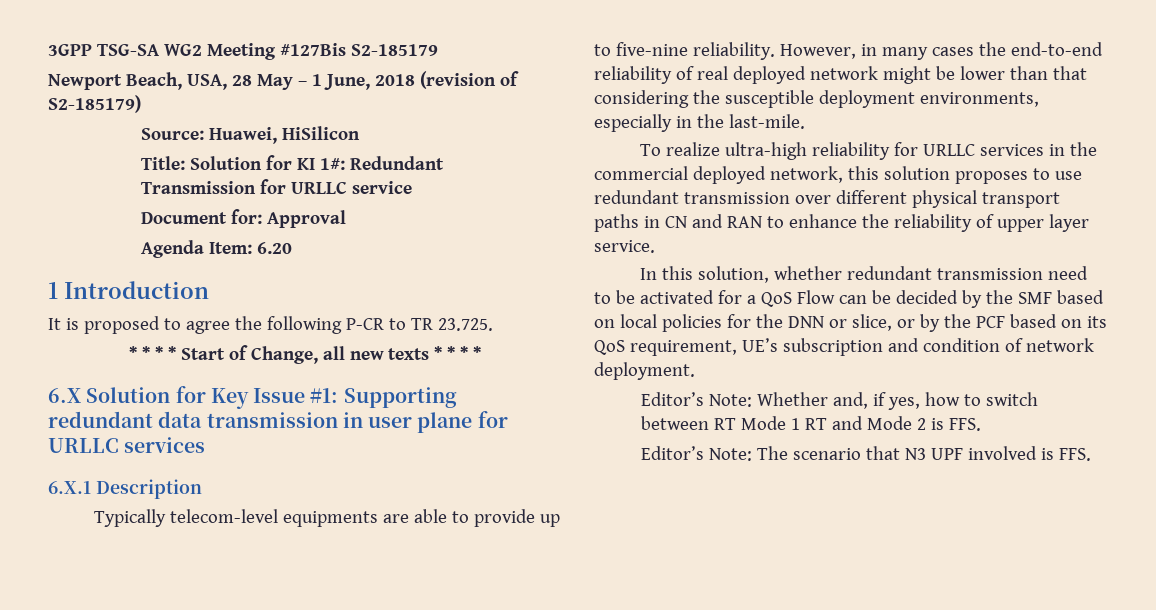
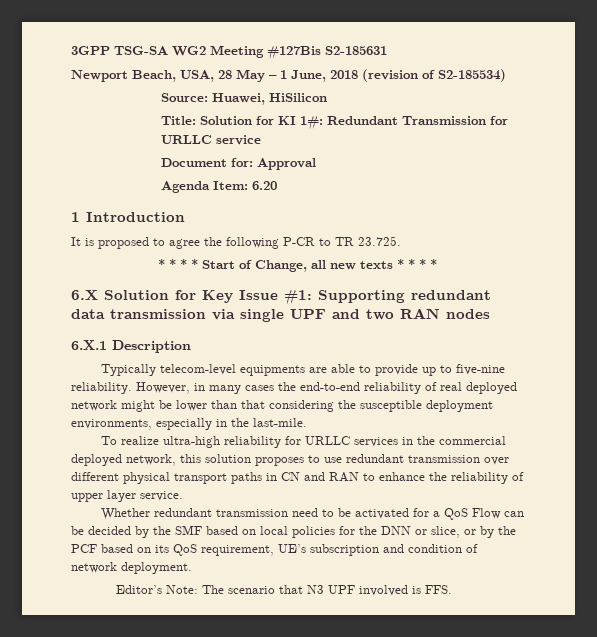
- 3GPP TSG-SA WG2 Meeting #127Bis S2-185179
+ 3GPP TSG-SA WG2 Meeting #127Bis S2-185631
- Newport Beach, USA, 28 May – 1 June, 2018 (revision of S2-185179)
+ Newport Beach, USA, 28 May – 1 June, 2018 (revision of S2-185534)
- 6.X Solution for Key Issue #1: Supporting redundant data transmission in user plane for URLLC services
+ 6.X Solution for Key Issue #1: Supporting redundant data transmission via single UPF and two RAN nodes
- In this solution, whether redundant transmission need to be activated for a QoS Flow can be decided by the SMF based on local policies for the DNN or slice, or by the PCF based on its QoS requirement, UE’s subscription and condition of network deployment.
+ Whether redundant transmission need to be activated for a QoS Flow can be decided by the SMF based on local policies for the DNN or slice, or by the PCF based on its QoS requirement, UE’s subscription and condition of network deployment.
- Editor’s Note: Whether and, if yes, how to switch between RT Mode 1 RT and Mode 2 is FFS.

